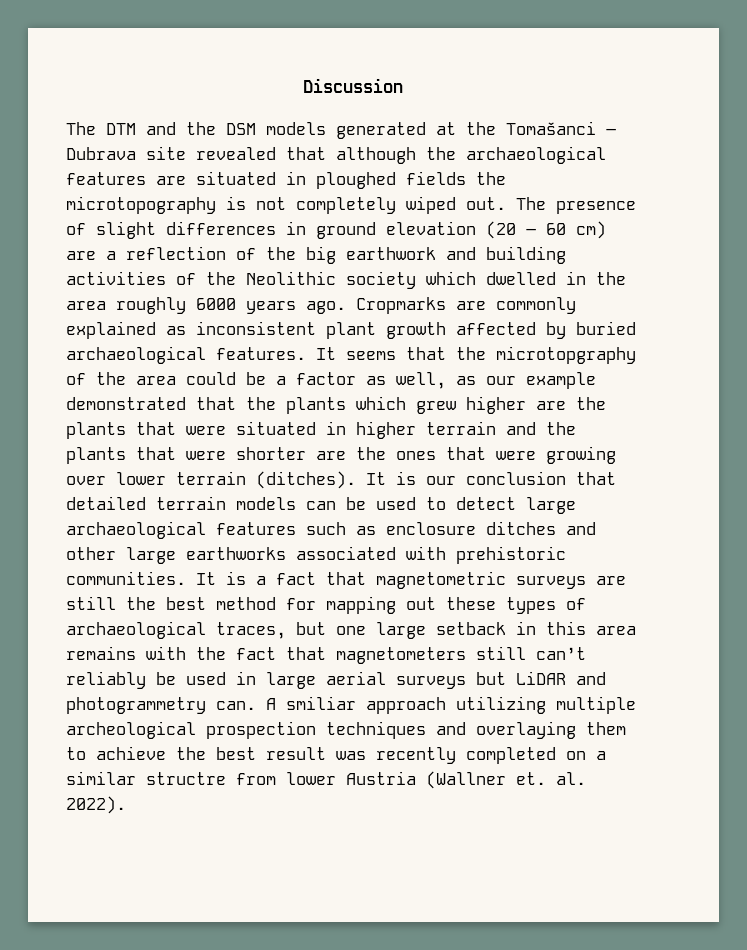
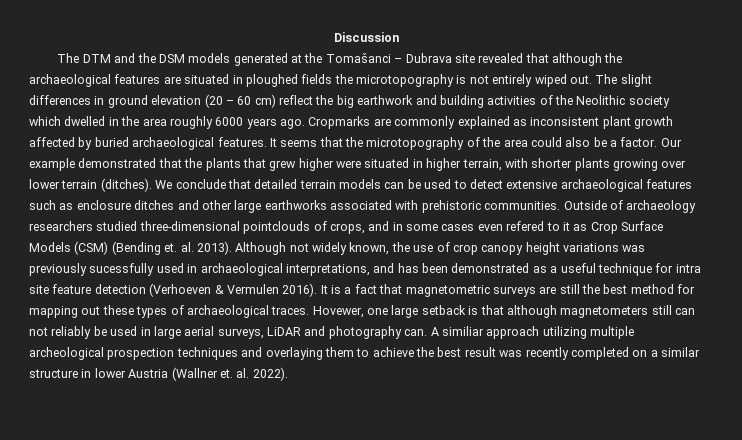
- The DTM and the DSM models generated at the Tomašanci – Dubrava site revealed that although the archaeological features are situated in ploughed fields the microtopography is not completely wiped out.
+ The DTM and the DSM models generated at the Tomašanci – Dubrava site revealed that although the archaeological features are situated in ploughed fields the microtopography is not entirely wiped out.
- The presence of slight differences in ground elevation (20 – 60 cm) are a reflection of the big earthwork and building activities of the Neolithic society which dwelled in the area roughly 6000 years ago.
+ The slight differences in ground elevation (20 – 60 cm) reflect the big earthwork and building activities of the Neolithic society which dwelled in the area roughly 6000 years ago.
- It seems that the microtopgraphy of the area could be a factor as well, as our example demonstrated that the plants which grew higher are the plants that were situated in higher terrain and the plants that were shorter are the ones that were growing over lower terrain (ditches).
+ It seems that the microtopography of the area could also be a factor. Our example demonstrated that the plants that grew higher were situated in higher terrain, with shorter plants growing over lower terrain (ditches).
- It is our conclusion that detailed terrain models can be used to detect large archaeological features such as enclosure ditches and other large earthworks associated with prehistoric communities.
+ We conclude that detailed terrain models can be used to detect extensive archaeological features such as enclosure ditches and other large earthworks associated with prehistoric communities.
+ Outside of archaeology researchers studied three-dimensional pointclouds of crops, and in some cases even refered to it as Crop Surface Models (CSM) (Bending et. al. 2013). Although not widely known, the use of crop canopy height variations was previously sucessfully used in archaeological interpretations, and has been demonstrated as a useful technique for intra site feature detection (Verhoeven & Vermulen 2016).
- It is a fact that magnetometric surveys are still the best method for mapping out these types of archaeological traces, but one large setback in this area remains with the fact that magnetometers still can’t reliably be used in large aerial surveys but LiDAR and photogrammetry can.
+ It is a fact that magnetometric surveys are still the best method for mapping out these types of archaeological traces. Hovewer, one large setback is that although magnetometers still can not reliably be used in large aerial surveys, LiDAR and photography can.
- A smiliar approach utilizing multiple archeological prospection techniques and overlaying them to achieve the best result was recently completed on a similar structre from lower Austria (Wallner et. al. 2022).
+ A similiar approach utilizing multiple archeological prospection techniques and overlaying them to achieve the best result was recently completed on a similar structure in lower Austria (Wallner et. al. 2022).

